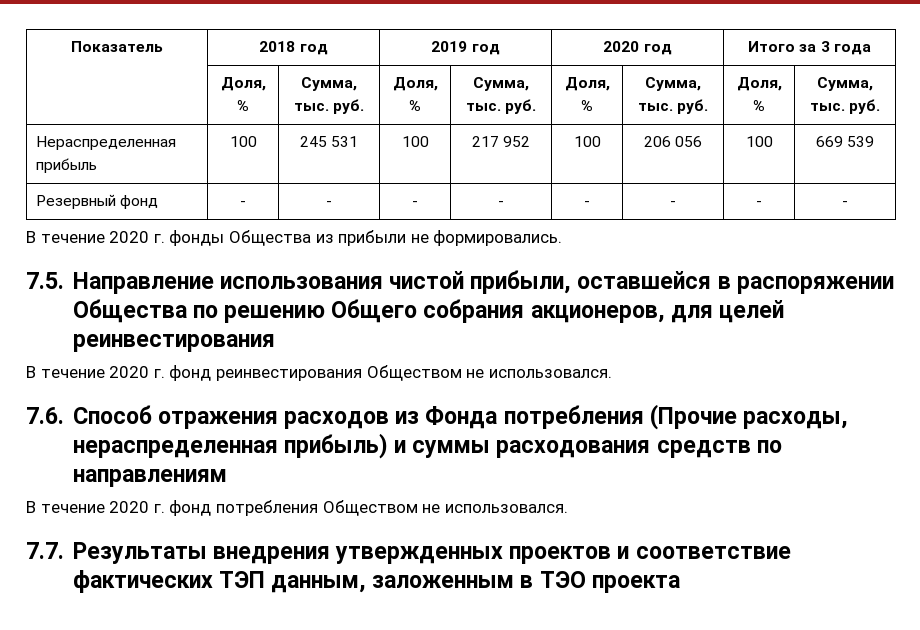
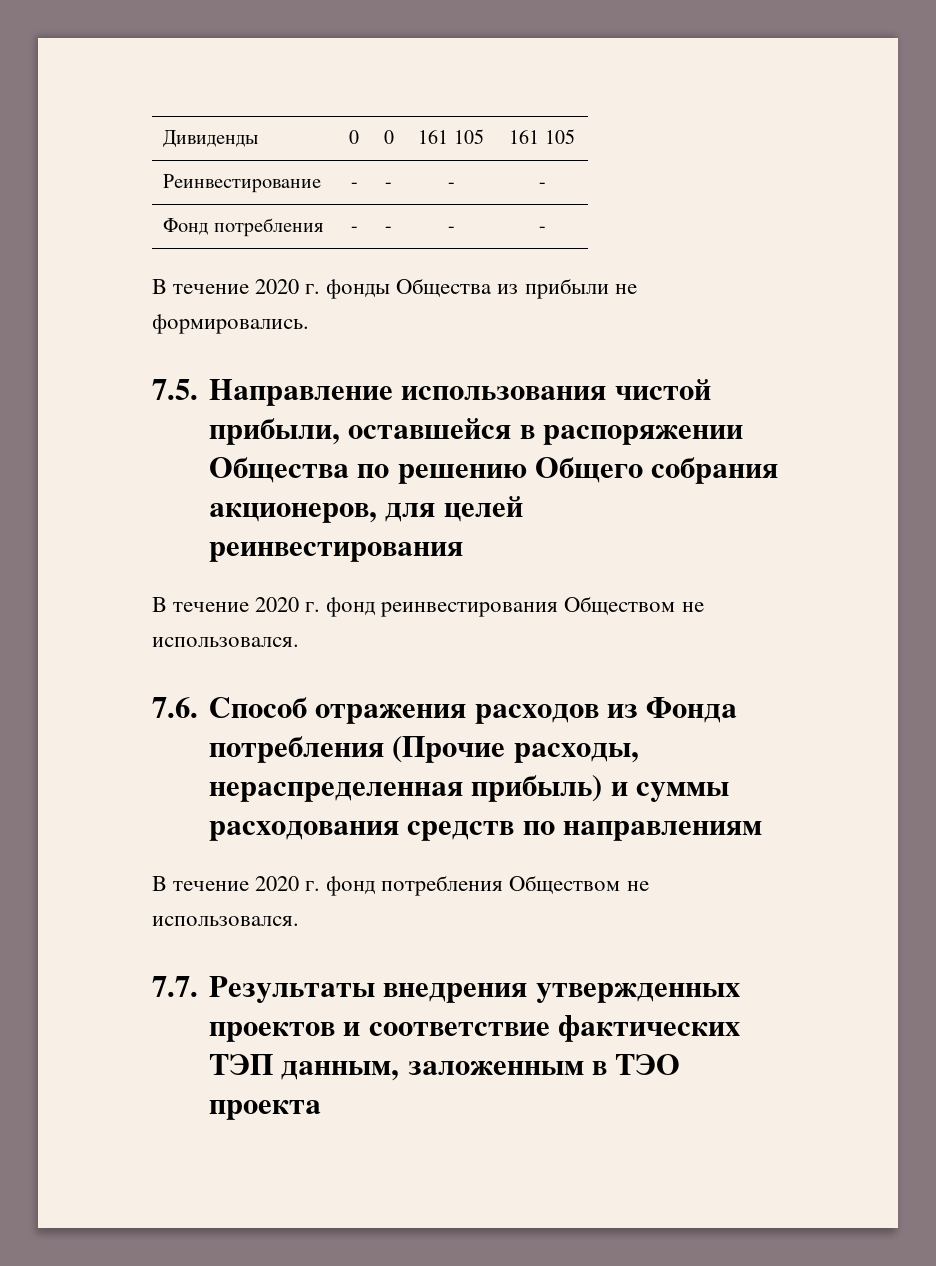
- Показатель | 2018 год | 2019 год | 2020 год | Итого за 3 года
- | Доля, % | Сумма, тыс. руб. | Доля, % | Сумма, тыс. руб. | Доля, % | Сумма, тыс. руб. | Доля, % | Сумма, тыс. руб.
- Нераспределенная прибыль | 100 | 245 531 | 100 | 217 952 | 100 | 206 056 | 100 | 669 539
- Резервный фонд | - | - | - | - | - | - | - | -
+ Дивиденды | 0 | 0 | 161 105 | 161 105
+ Реинвестирование | - | - | - | -
+ Фонд потребления | - | - | - | -

